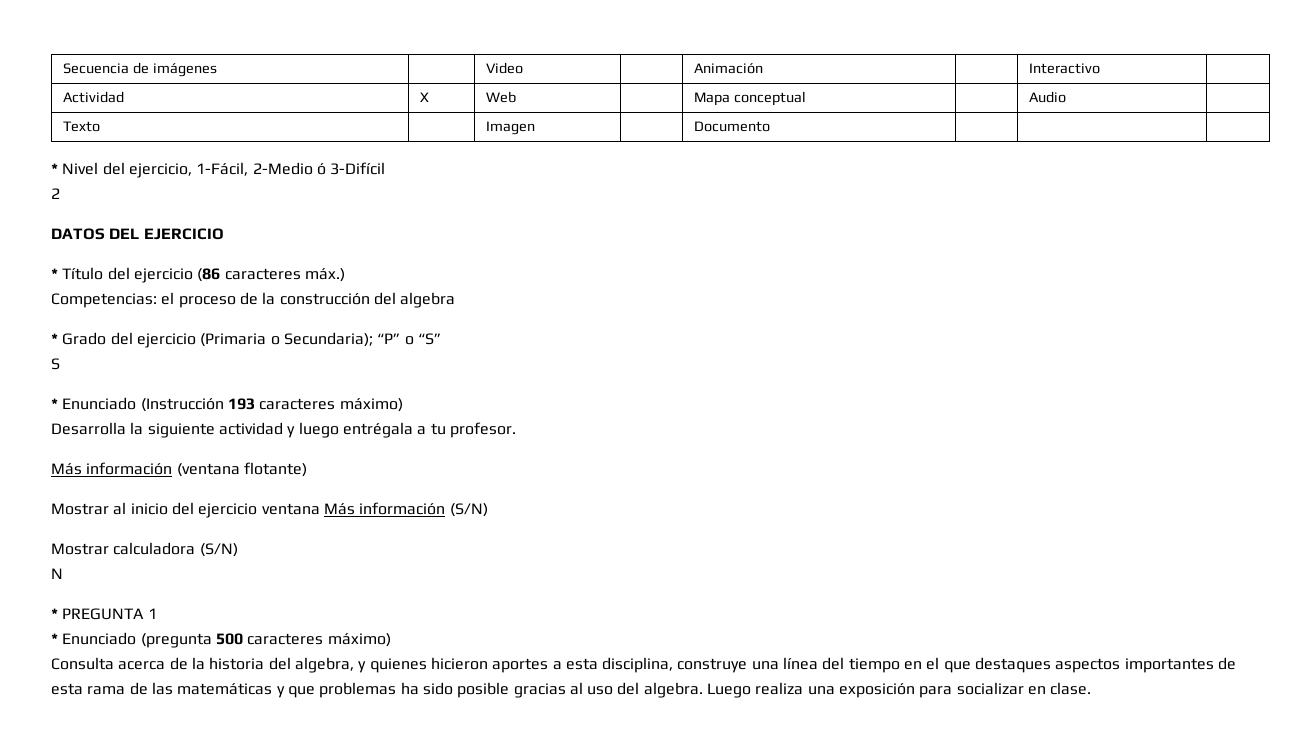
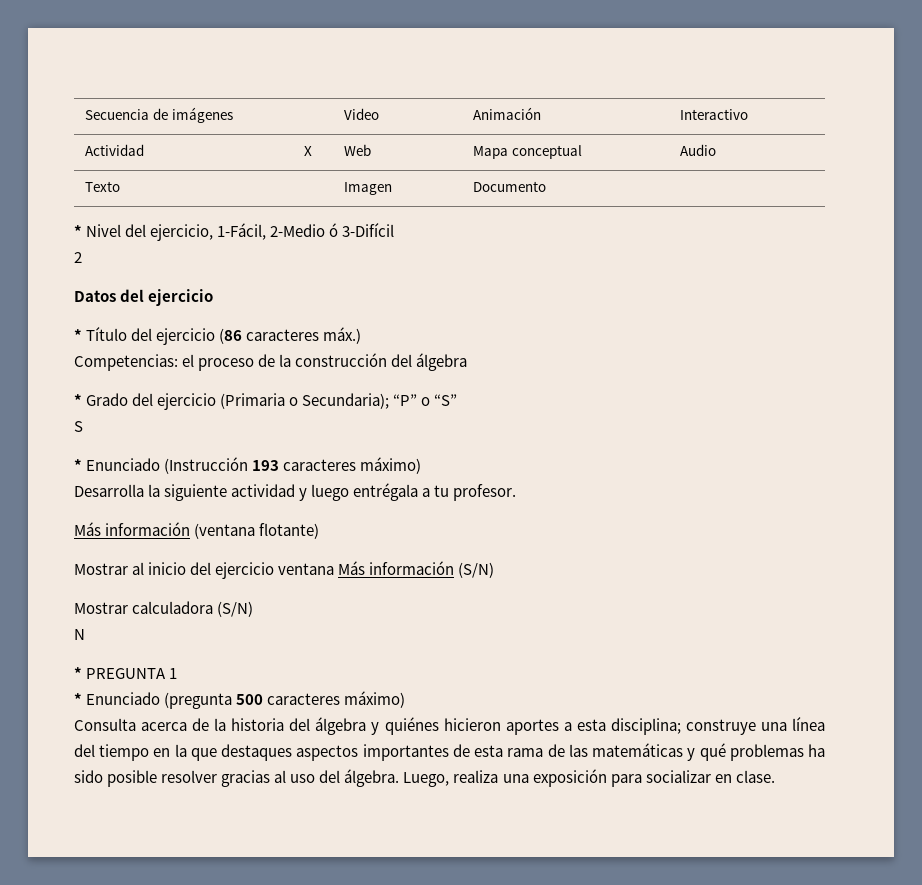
- DATOS DEL EJERCICIO
+ Datos del ejercicio
- Competencias: el proceso de la construcción del algebra
+ Competencias: el proceso de la construcción del álgebra
- Consulta acerca de la historia del algebra, y quienes hicieron aportes a esta disciplina, construye una línea del tiempo en el que destaques aspectos importantes de esta rama de las matemáticas y que problemas ha sido posible gracias al uso del algebra. Luego realiza una exposición para socializar en clase.
+ Consulta acerca de la historia del álgebra y quiénes hicieron aportes a esta disciplina; construye una línea del tiempo en la que destaques aspectos importantes de esta rama de las matemáticas y qué problemas ha sido posible resolver gracias al uso del álgebra. Luego, realiza una exposición para socializar en clase.

